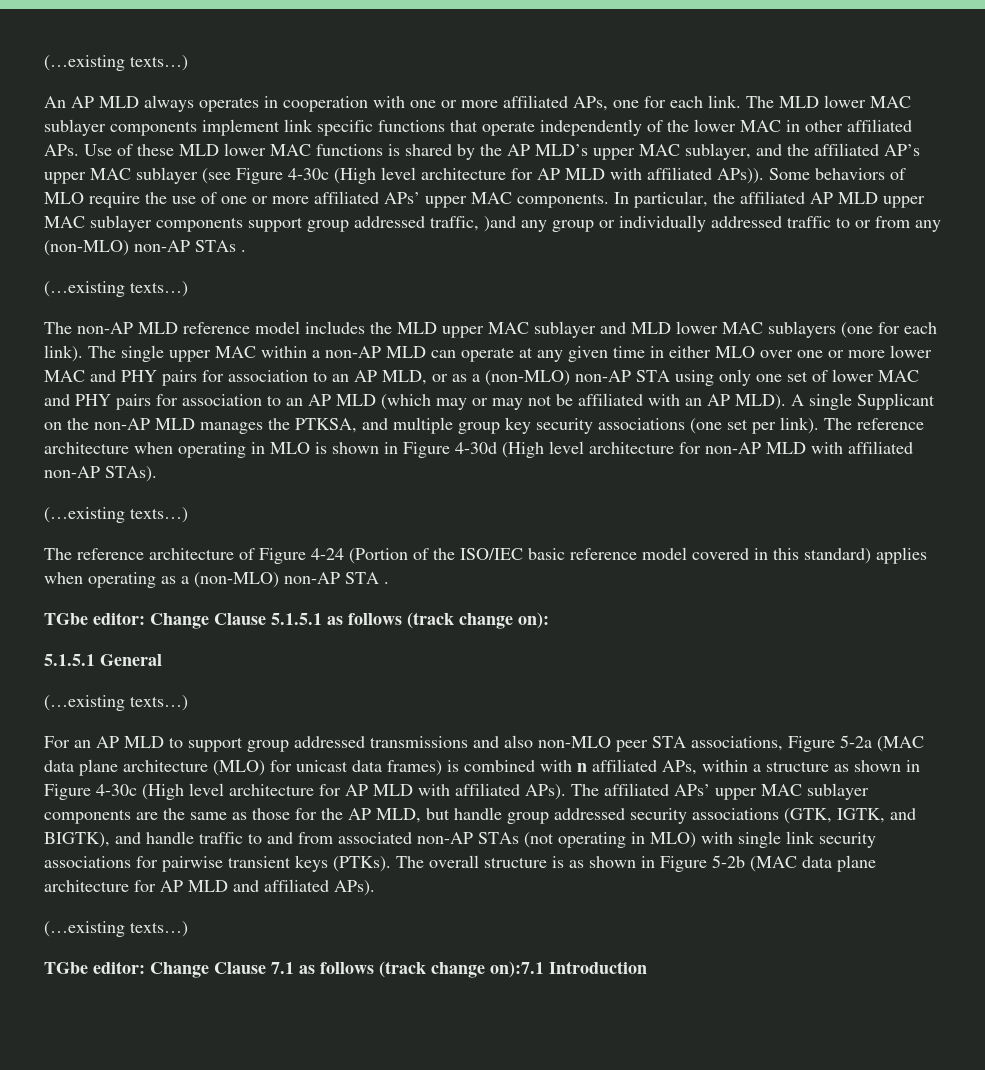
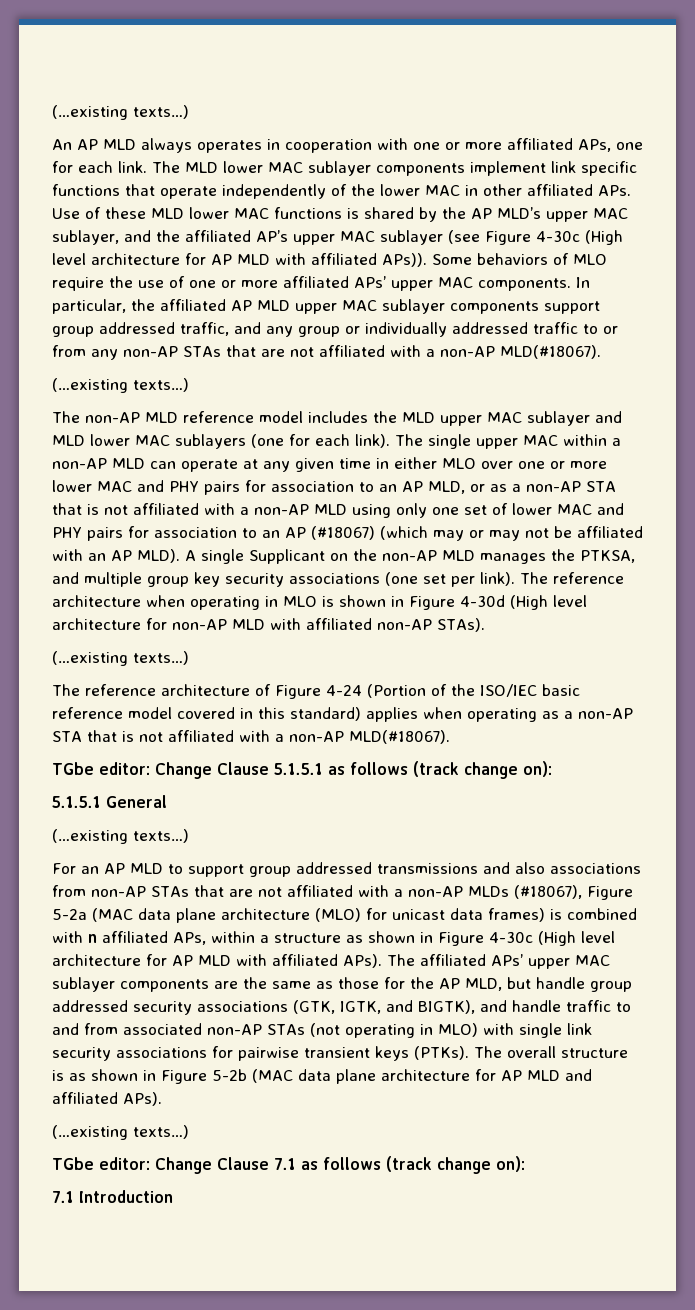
- In particular, the affiliated AP MLD upper MAC sublayer components support group addressed traffic, )and any group or individually addressed traffic to or from any (non-MLO) non-AP STAs .
+ In particular, the affiliated AP MLD upper MAC sublayer components support group addressed traffic, and any group or individually addressed traffic to or from any non-AP STAs that are not affiliated with a non-AP MLD(#18067).
- The single upper MAC within a non-AP MLD can operate at any given time in either MLO over one or more lower MAC and PHY pairs for association to an AP MLD, or as a (non-MLO) non-AP STA using only one set of lower MAC and PHY pairs for association to an AP MLD (which may or may not be affiliated with an AP MLD).
+ The single upper MAC within a non-AP MLD can operate at any given time in either MLO over one or more lower MAC and PHY pairs for association to an AP MLD, or as a non-AP STA that is not affiliated with a non-AP MLD using only one set of lower MAC and PHY pairs for association to an AP (#18067) (which may or may not be affiliated with an AP MLD).
- The reference architecture of Figure 4-24 (Portion of the ISO/IEC basic reference model covered in this standard) applies when operating as a (non-MLO) non-AP STA .
+ The reference architecture of Figure 4-24 (Portion of the ISO/IEC basic reference model covered in this standard) applies when operating as a non-AP STA that is not affiliated with a non-AP MLD(#18067).
- For an AP MLD to support group addressed transmissions and also non-MLO peer STA associations, Figure 5-2a (MAC data plane architecture (MLO) for unicast data frames) is combined with n affiliated APs, within a structure as shown in Figure 4-30c (High level architecture for AP MLD with affiliated APs).
+ For an AP MLD to support group addressed transmissions and also associations from non-AP STAs that are not affiliated with a non-AP MLDs (#18067), Figure 5-2a (MAC data plane architecture (MLO) for unicast data frames) is combined with n affiliated APs, within a structure as shown in Figure 4-30c (High level architecture for AP MLD with affiliated APs).
- TGbe editor: Change Clause 7.1 as follows (track change on):7.1 Introduction
+ TGbe editor: Change Clause 7.1 as follows (track change on):
+ 7.1 Introduction

